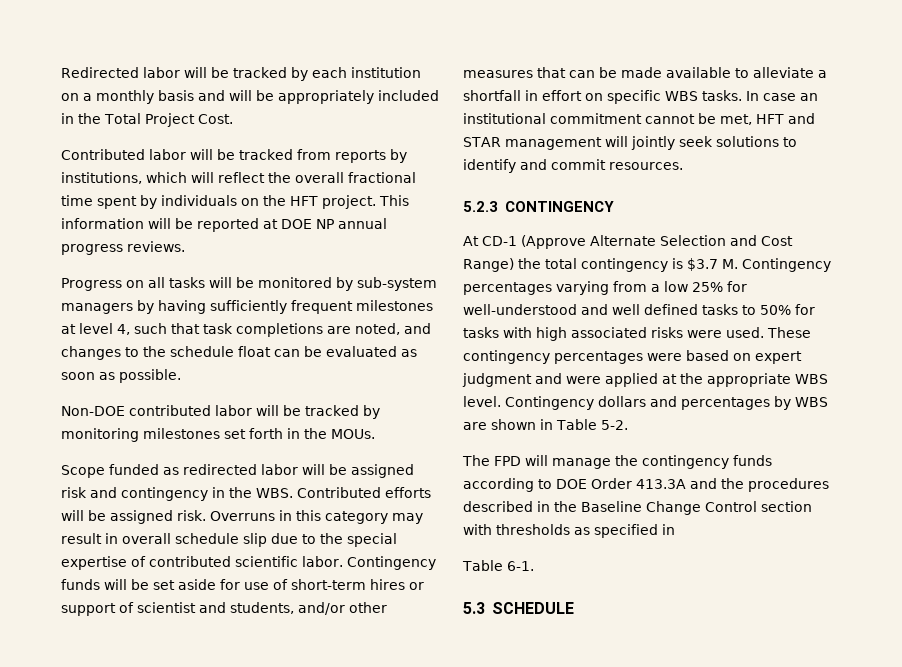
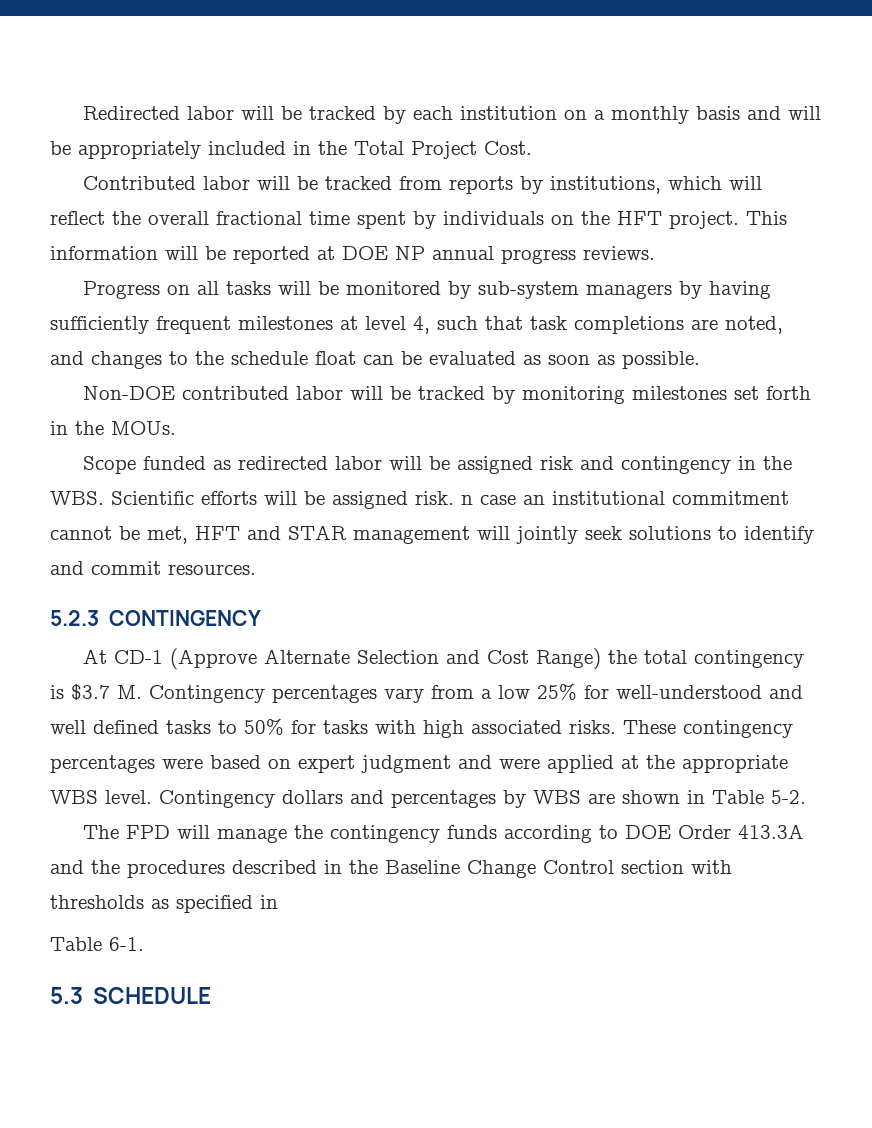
- Scope funded as redirected labor will be assigned risk and contingency in the WBS. Contributed efforts will be assigned risk. Overruns in this category may result in overall schedule slip due to the special expertise of contributed scientific labor. Contingency funds will be set aside for use of short-term hires or support of scientist and students, and/or other measures that can be made available to alleviate a shortfall in effort on specific WBS tasks. In case an institutional commitment cannot be met, HFT and STAR management will jointly seek solutions to identify and commit resources.
+ Scope funded as redirected labor will be assigned risk and contingency in the WBS. Scientific efforts will be assigned risk. n case an institutional commitment cannot be met, HFT and STAR management will jointly seek solutions to identify and commit resources.
- At CD-1 (Approve Alternate Selection and Cost Range) the total contingency is $3.7 M. Contingency percentages varying from a low 25% for well-understood and well defined tasks to 50% for tasks with high associated risks were used.
+ At CD-1 (Approve Alternate Selection and Cost Range) the total contingency is $3.7 M. Contingency percentages vary from a low 25% for well-understood and well defined tasks to 50% for tasks with high associated risks.

